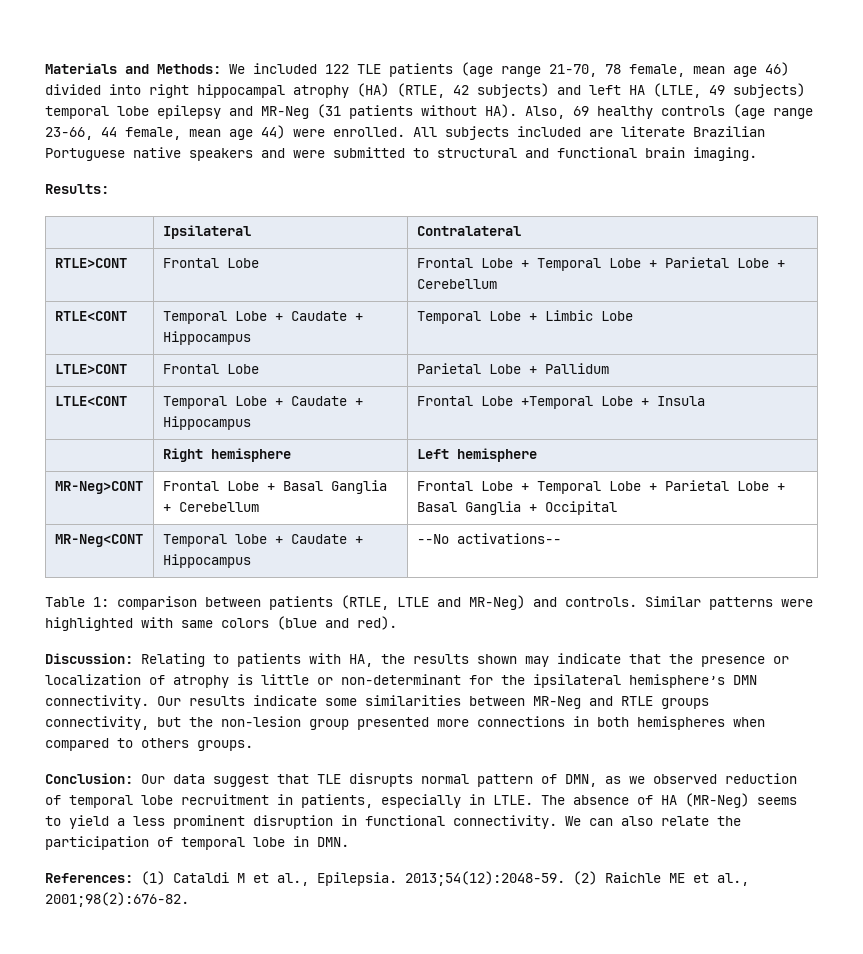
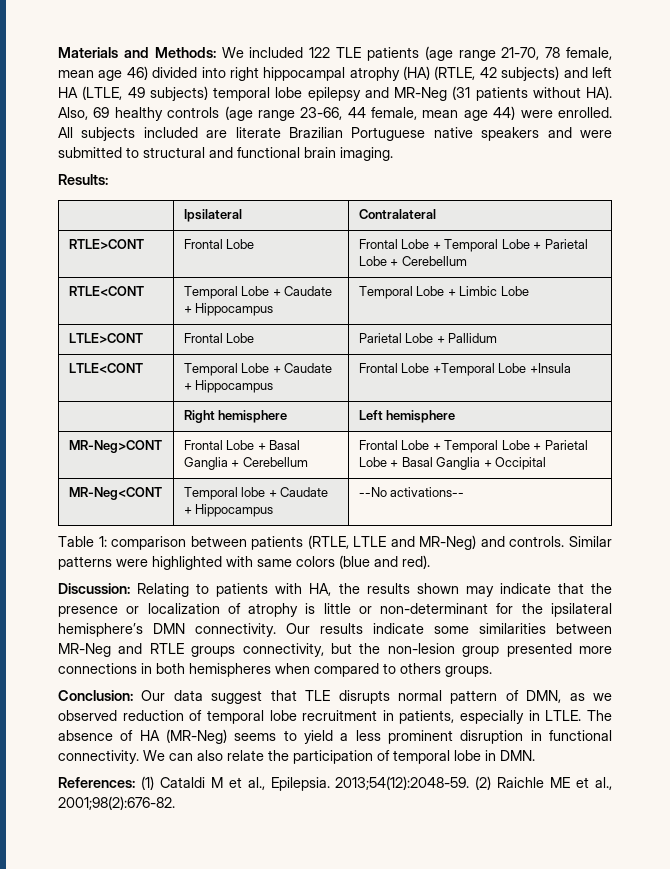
- LTLE<CONT | Temporal Lobe + Caudate + Hippocampus | Frontal Lobe +Temporal Lobe + Insula
+ LTLE<CONT | Temporal Lobe + Caudate + Hippocampus | Frontal Lobe +Temporal Lobe +Insula

